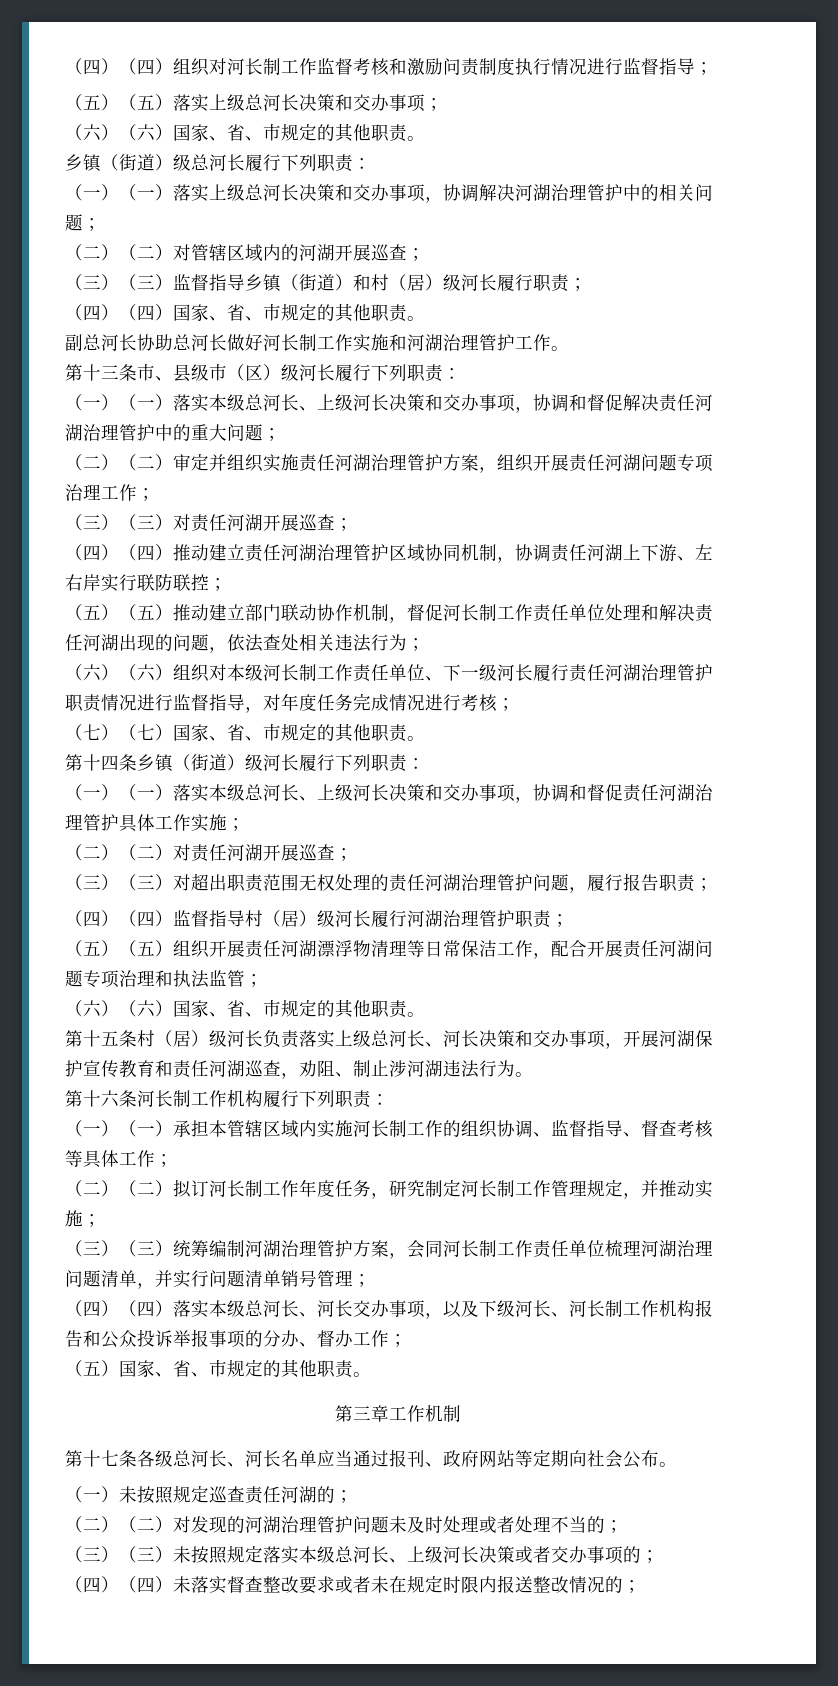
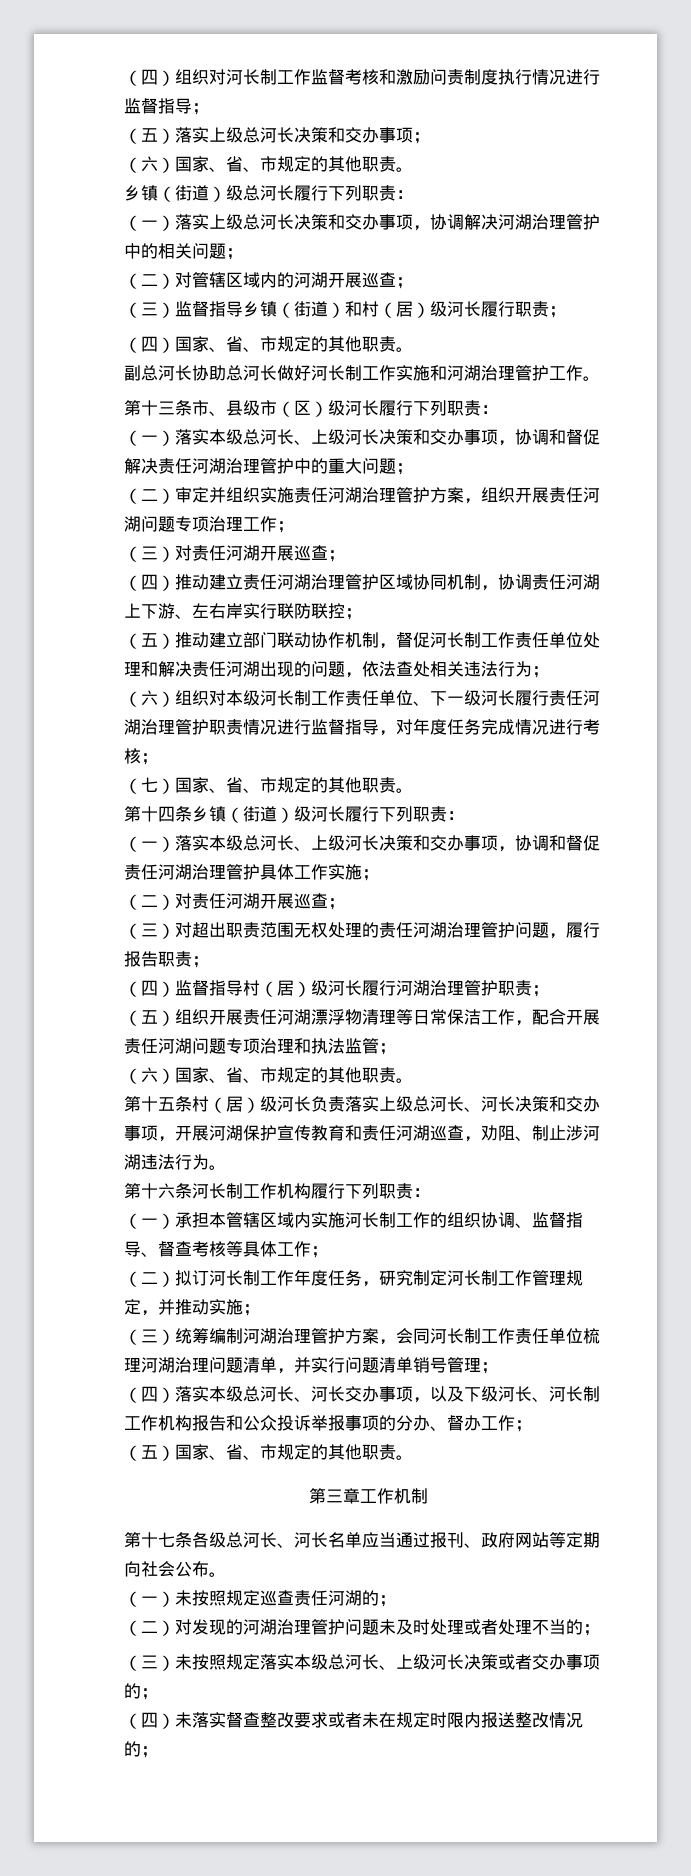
- （四）（四）组织对河长制工作监督考核和激励问责制度执行情况进行监督指导；
+ （四）组织对河长制工作监督考核和激励问责制度执行情况进行监督指导；
- （五）（五）落实上级总河长决策和交办事项；
- （六）（六）国家、省、市规定的其他职责。
+ （五）落实上级总河长决策和交办事项；
+ （六）国家、省、市规定的其他职责。
- （一）（一）落实上级总河长决策和交办事项，协调解决河湖治理管护中的相关问题；
+ （一）落实上级总河长决策和交办事项，协调解决河湖治理管护中的相关问题；
- （二）（二）对管辖区域内的河湖开展巡查；
+ （二）对管辖区域内的河湖开展巡查；
- （三）（三）监督指导乡镇（街道）和村（居）级河长履行职责；
+ （三）监督指导乡镇（街道）和村（居）级河长履行职责；
- （四）（四）国家、省、市规定的其他职责。
+ （四）国家、省、市规定的其他职责。
- （一）（一）落实本级总河长、上级河长决策和交办事项，协调和督促解决责任河湖治理管护中的重大问题；
+ （一）落实本级总河长、上级河长决策和交办事项，协调和督促解决责任河湖治理管护中的重大问题；
- （二）（二）审定并组织实施责任河湖治理管护方案，组织开展责任河湖问题专项治理工作；
+ （二）审定并组织实施责任河湖治理管护方案，组织开展责任河湖问题专项治理工作；
- （三）（三）对责任河湖开展巡查；
+ （三）对责任河湖开展巡查；
- （四）（四）推动建立责任河湖治理管护区域协同机制，协调责任河湖上下游、左右岸实行联防联控；
+ （四）推动建立责任河湖治理管护区域协同机制，协调责任河湖上下游、左右岸实行联防联控；
- （五）（五）推动建立部门联动协作机制，督促河长制工作责任单位处理和解决责任河湖出现的问题，依法查处相关违法行为；
+ （五）推动建立部门联动协作机制，督促河长制工作责任单位处理和解决责任河湖出现的问题，依法查处相关违法行为；
- （六）（六）组织对本级河长制工作责任单位、下一级河长履行责任河湖治理管护职责情况进行监督指导，对年度任务完成情况进行考核；
+ （六）组织对本级河长制工作责任单位、下一级河长履行责任河湖治理管护职责情况进行监督指导，对年度任务完成情况进行考核；
- （七）（七）国家、省、市规定的其他职责。
+ （七）国家、省、市规定的其他职责。
- （一）（一）落实本级总河长、上级河长决策和交办事项，协调和督促责任河湖治理管护具体工作实施；
+ （一）落实本级总河长、上级河长决策和交办事项，协调和督促责任河湖治理管护具体工作实施；
- （二）（二）对责任河湖开展巡查；
+ （二）对责任河湖开展巡查；
- （三）（三）对超出职责范围无权处理的责任河湖治理管护问题，履行报告职责；
+ （三）对超出职责范围无权处理的责任河湖治理管护问题，履行报告职责；
- （四）（四）监督指导村（居）级河长履行河湖治理管护职责；
+ （四）监督指导村（居）级河长履行河湖治理管护职责；
- （五）（五）组织开展责任河湖漂浮物清理等日常保洁工作，配合开展责任河湖问题专项治理和执法监管；
- （六）（六）国家、省、市规定的其他职责。
+ （五）组织开展责任河湖漂浮物清理等日常保洁工作，配合开展责任河湖问题专项治理和执法监管；
+ （六）国家、省、市规定的其他职责。
- （一）（一）承担本管辖区域内实施河长制工作的组织协调、监督指导、督查考核等具体工作；
+ （一）承担本管辖区域内实施河长制工作的组织协调、监督指导、督查考核等具体工作；
- （二）（二）拟订河长制工作年度任务，研究制定河长制工作管理规定，并推动实施；
+ （二）拟订河长制工作年度任务，研究制定河长制工作管理规定，并推动实施；
- （三）（三）统筹编制河湖治理管护方案，会同河长制工作责任单位梳理河湖治理问题清单，并实行问题清单销号管理；
+ （三）统筹编制河湖治理管护方案，会同河长制工作责任单位梳理河湖治理问题清单，并实行问题清单销号管理；
- （四）（四）落实本级总河长、河长交办事项，以及下级河长、河长制工作机构报告和公众投诉举报事项的分办、督办工作；
+ （四）落实本级总河长、河长交办事项，以及下级河长、河长制工作机构报告和公众投诉举报事项的分办、督办工作；
- （二）（二）对发现的河湖治理管护问题未及时处理或者处理不当的；
+ （二）对发现的河湖治理管护问题未及时处理或者处理不当的；
- （三）（三）未按照规定落实本级总河长、上级河长决策或者交办事项的；
+ （三）未按照规定落实本级总河长、上级河长决策或者交办事项的；
- （四）（四）未落实督查整改要求或者未在规定时限内报送整改情况的；
+ （四）未落实督查整改要求或者未在规定时限内报送整改情况的；

